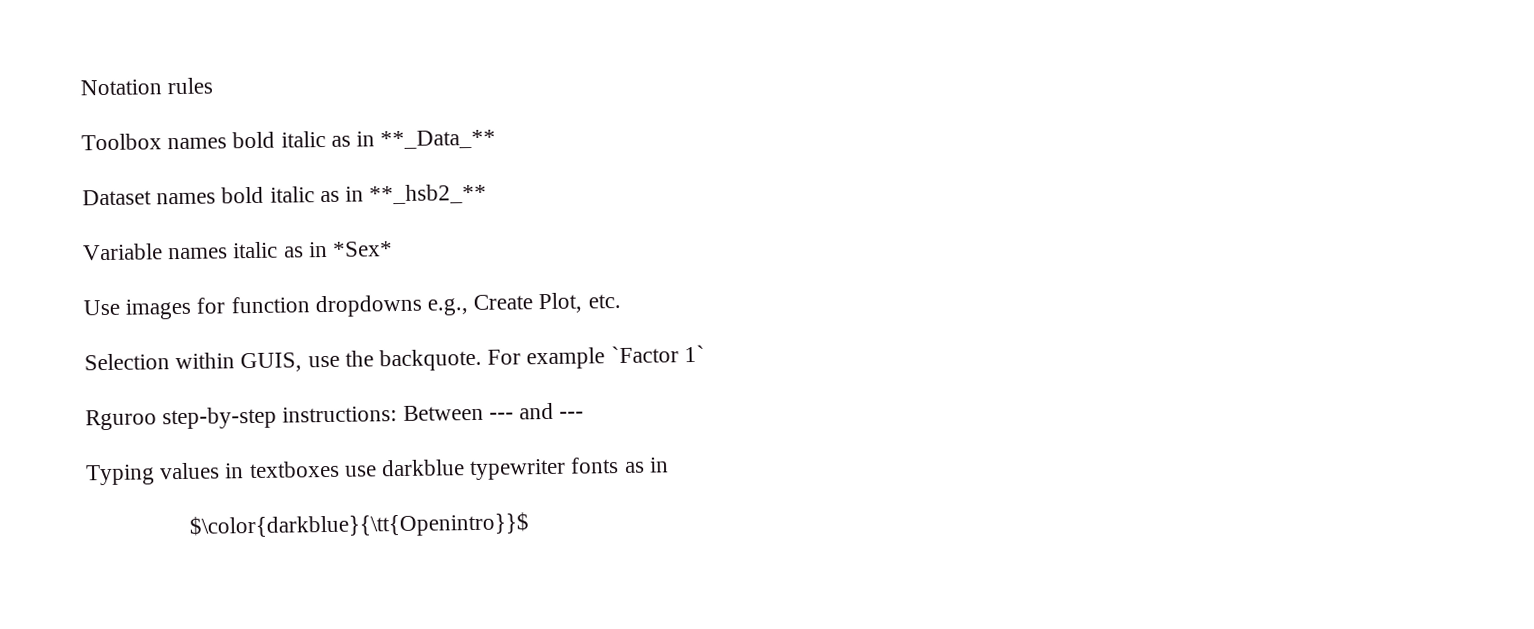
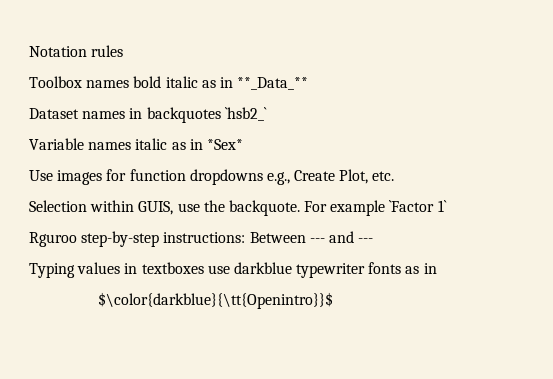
- Dataset names bold italic as in **_hsb2_**
+ Dataset names in backquotes `hsb2_`

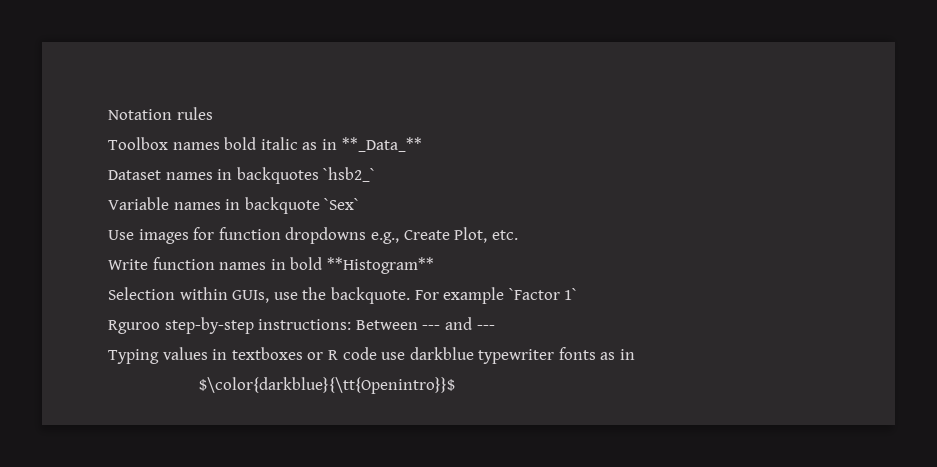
- Variable names italic as in *Sex*
+ Variable names in backquote `Sex`
+ Write function names in bold **Histogram**
- Selection within GUIS, use the backquote.
+ Selection within GUIs, use the backquote.
- Typing values in textboxes use darkblue typewriter fonts as in
+ Typing values in textboxes or R code use darkblue typewriter fonts as in

